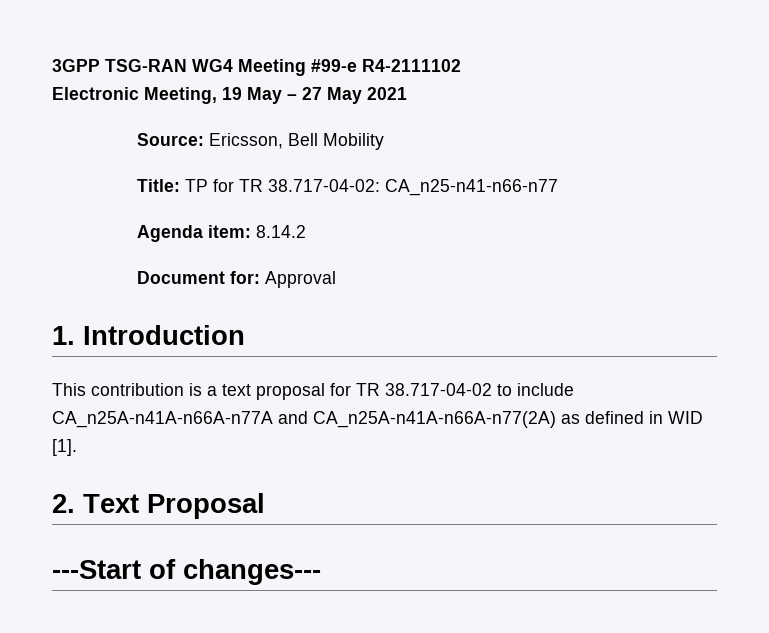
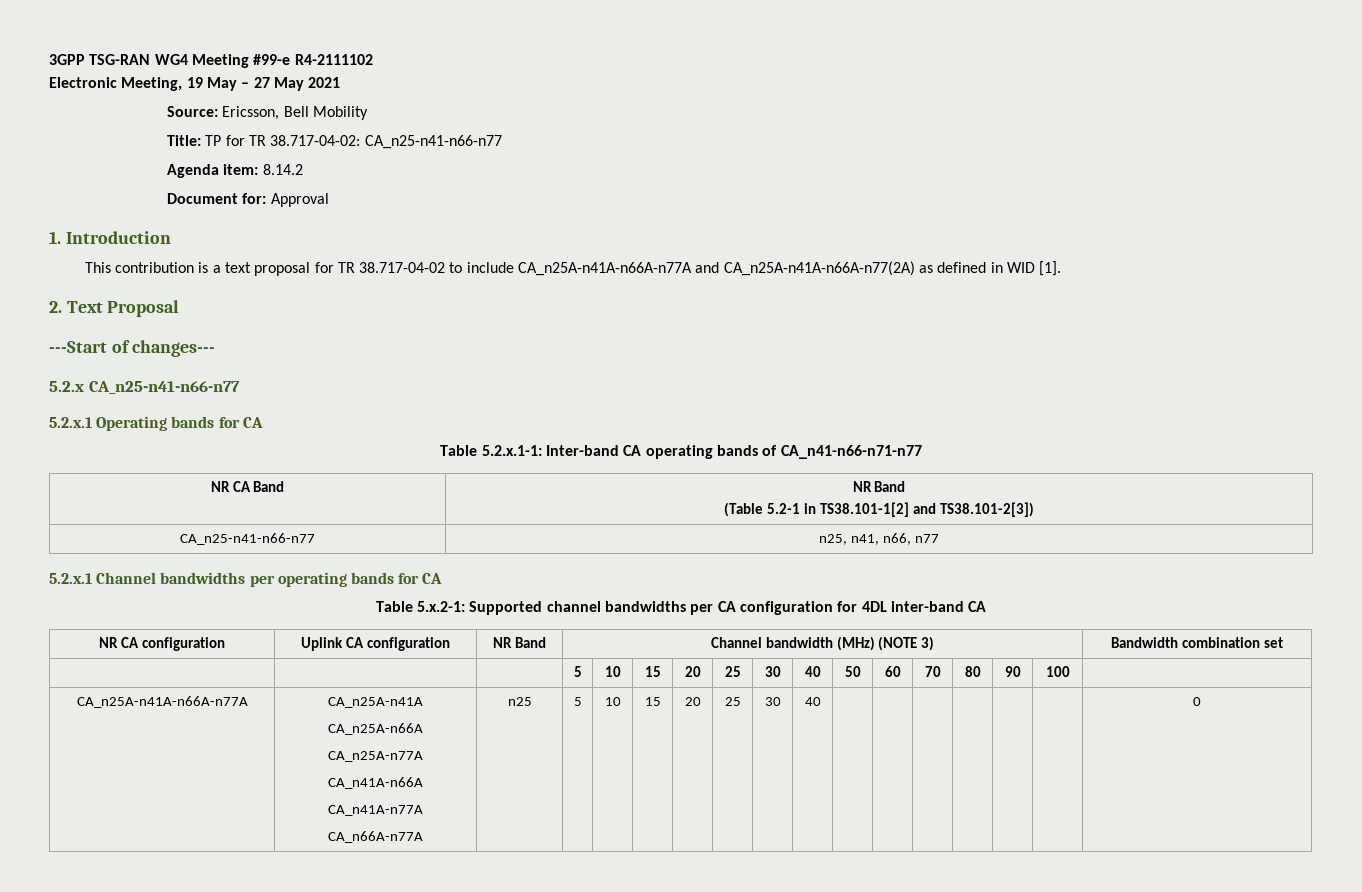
+ 5.2.x CA_n25-n41-n66-n77
+ 5.2.x.1 Operating bands for CA
+ Table 5.2.x.1-1: Inter-band CA operating bands of CA_n41-n66-n71-n77
+ NR CA Band | NR Band
+ (Table 5.2-1 in TS38.101-1[2] and TS38.101-2[3])
+ CA_n25-n41-n66-n77 | n25, n41, n66, n77
+ 5.2.x.1 Channel bandwidths per operating bands for CA
+ Table 5.x.2-1: Supported channel bandwidths per CA configuration for 4DL inter-band CA
+ NR CA configuration | Uplink CA configuration | NR Band | Channel bandwidth (MHz) (NOTE 3) | Bandwidth combination set
+ | | | 5 | 10 | 15 | 20 | 25 | 30 | 40 | 50 | 60 | 70 | 80 | 90 | 100 |
+ CA_n25A-n41A-n66A-n77A | CA_n25A-n41A
+ CA_n25A-n66A
+ CA_n25A-n77A
+ CA_n41A-n66A
+ CA_n41A-n77A
+ CA_n66A-n77A | n25 | 5 | 10 | 15 | 20 | 25 | 30 | 40 | | | | | | | 0

